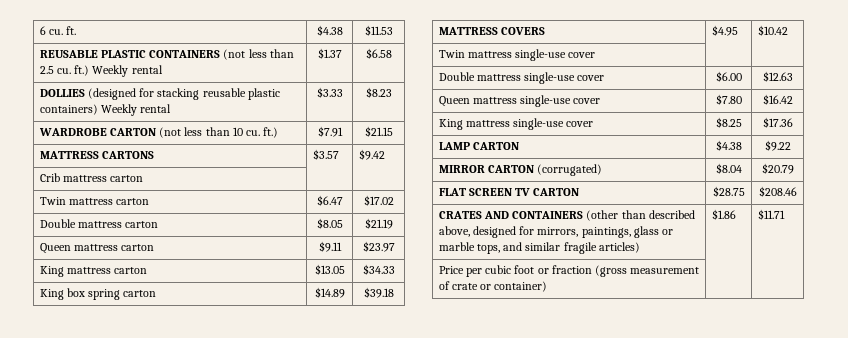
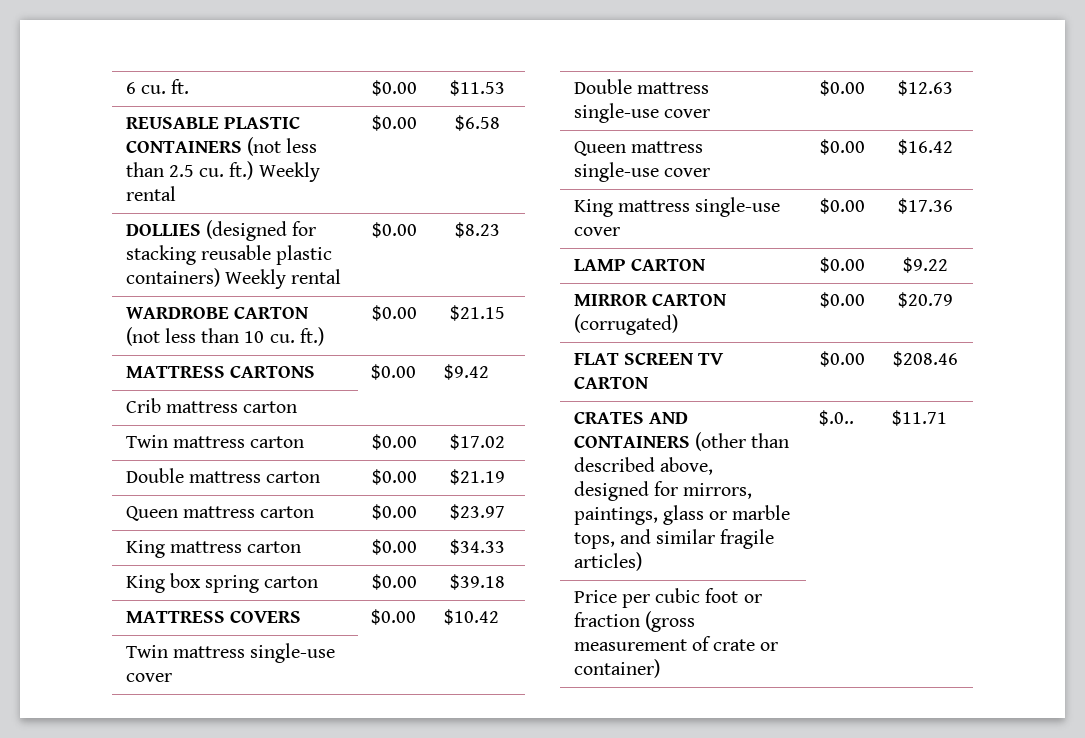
- 6 cu. ft. | $4.38 | $11.53
+ 6 cu. ft. | $0.00 | $11.53
- REUSABLE PLASTIC CONTAINERS (not less than 2.5 cu. ft.) Weekly rental | $1.37 | $6.58
+ REUSABLE PLASTIC CONTAINERS (not less than 2.5 cu. ft.) Weekly rental | $0.00 | $6.58
- DOLLIES (designed for stacking reusable plastic containers) Weekly rental | $3.33 | $8.23
+ DOLLIES (designed for stacking reusable plastic containers) Weekly rental | $0.00 | $8.23
- WARDROBE CARTON (not less than 10 cu. ft.) | $7.91 | $21.15
+ WARDROBE CARTON (not less than 10 cu. ft.) | $0.00 | $21.15
- MATTRESS CARTONS | $3.57 | $9.42
+ MATTRESS CARTONS | $0.00 | $9.42
- Twin mattress carton | $6.47 | $17.02
+ Twin mattress carton | $0.00 | $17.02
- Double mattress carton | $8.05 | $21.19
+ Double mattress carton | $0.00 | $21.19
- Queen mattress carton | $9.11 | $23.97
+ Queen mattress carton | $0.00 | $23.97
- King mattress carton | $13.05 | $34.33
+ King mattress carton | $0.00 | $34.33
- King box spring carton | $14.89 | $39.18
+ King box spring carton | $0.00 | $39.18
- MATTRESS COVERS | $4.95 | $10.42
+ MATTRESS COVERS | $0.00 | $10.42
- Double mattress single-use cover | $6.00 | $12.63
+ Double mattress single-use cover | $0.00 | $12.63
- Queen mattress single-use cover | $7.80 | $16.42
+ Queen mattress single-use cover | $0.00 | $16.42
- King mattress single-use cover | $8.25 | $17.36
+ King mattress single-use cover | $0.00 | $17.36
- LAMP CARTON | $4.38 | $9.22
+ LAMP CARTON | $0.00 | $9.22
- MIRROR CARTON (corrugated) | $8.04 | $20.79
+ MIRROR CARTON (corrugated) | $0.00 | $20.79
- FLAT SCREEN TV CARTON | $28.75 | $208.46
+ FLAT SCREEN TV CARTON | $0.00 | $208.46
- CRATES AND CONTAINERS (other than described above, designed for mirrors, paintings, glass or marble tops, and similar fragile articles) | $1.86 | $11.71
+ CRATES AND CONTAINERS (other than described above, designed for mirrors, paintings, glass or marble tops, and similar fragile articles) | $.0.. | $11.71

